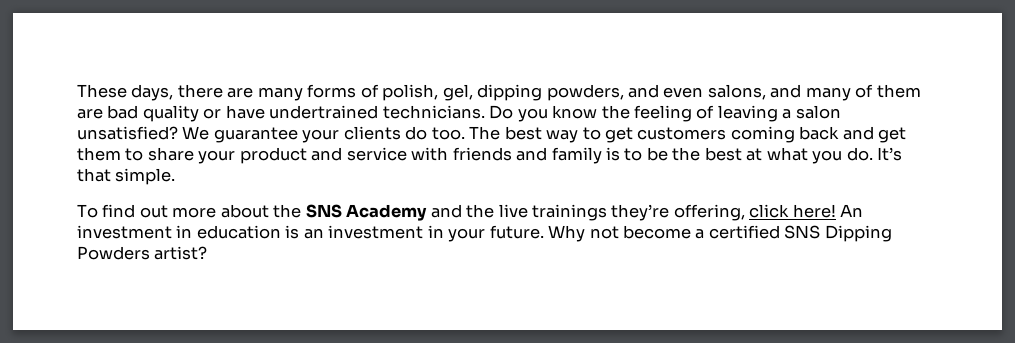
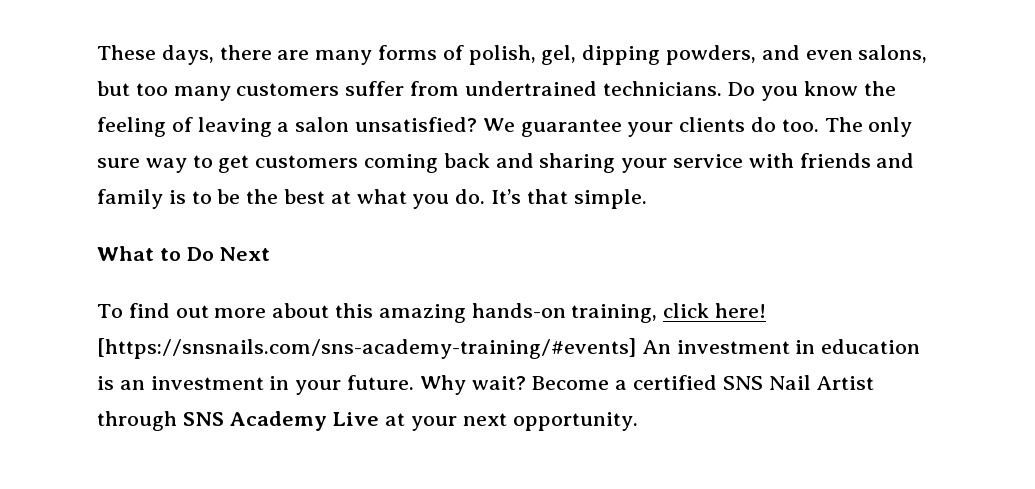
- These days, there are many forms of polish, gel, dipping powders, and even salons, and many of them are bad quality or have undertrained technicians.
+ These days, there are many forms of polish, gel, dipping powders, and even salons, but too many customers suffer from undertrained technicians.
- The best way to get customers coming back and get them to share your product and service with friends and family is to be the best at what you do.
+ The only sure way to get customers coming back and sharing your service with friends and family is to be the best at what you do.
+ What to Do Next
- To find out more about the SNS Academy and the live trainings they’re offering, click here!
+ To find out more about this amazing hands-on training, click here!
- An investment in education is an investment in your future.
+ [https://snsnails.com/sns-academy-training/#events] An investment in education is an investment in your future.
- Why not become a certified SNS Dipping Powders artist?
+ Why wait? Become a certified SNS Nail Artist through SNS Academy Live at your next opportunity.

